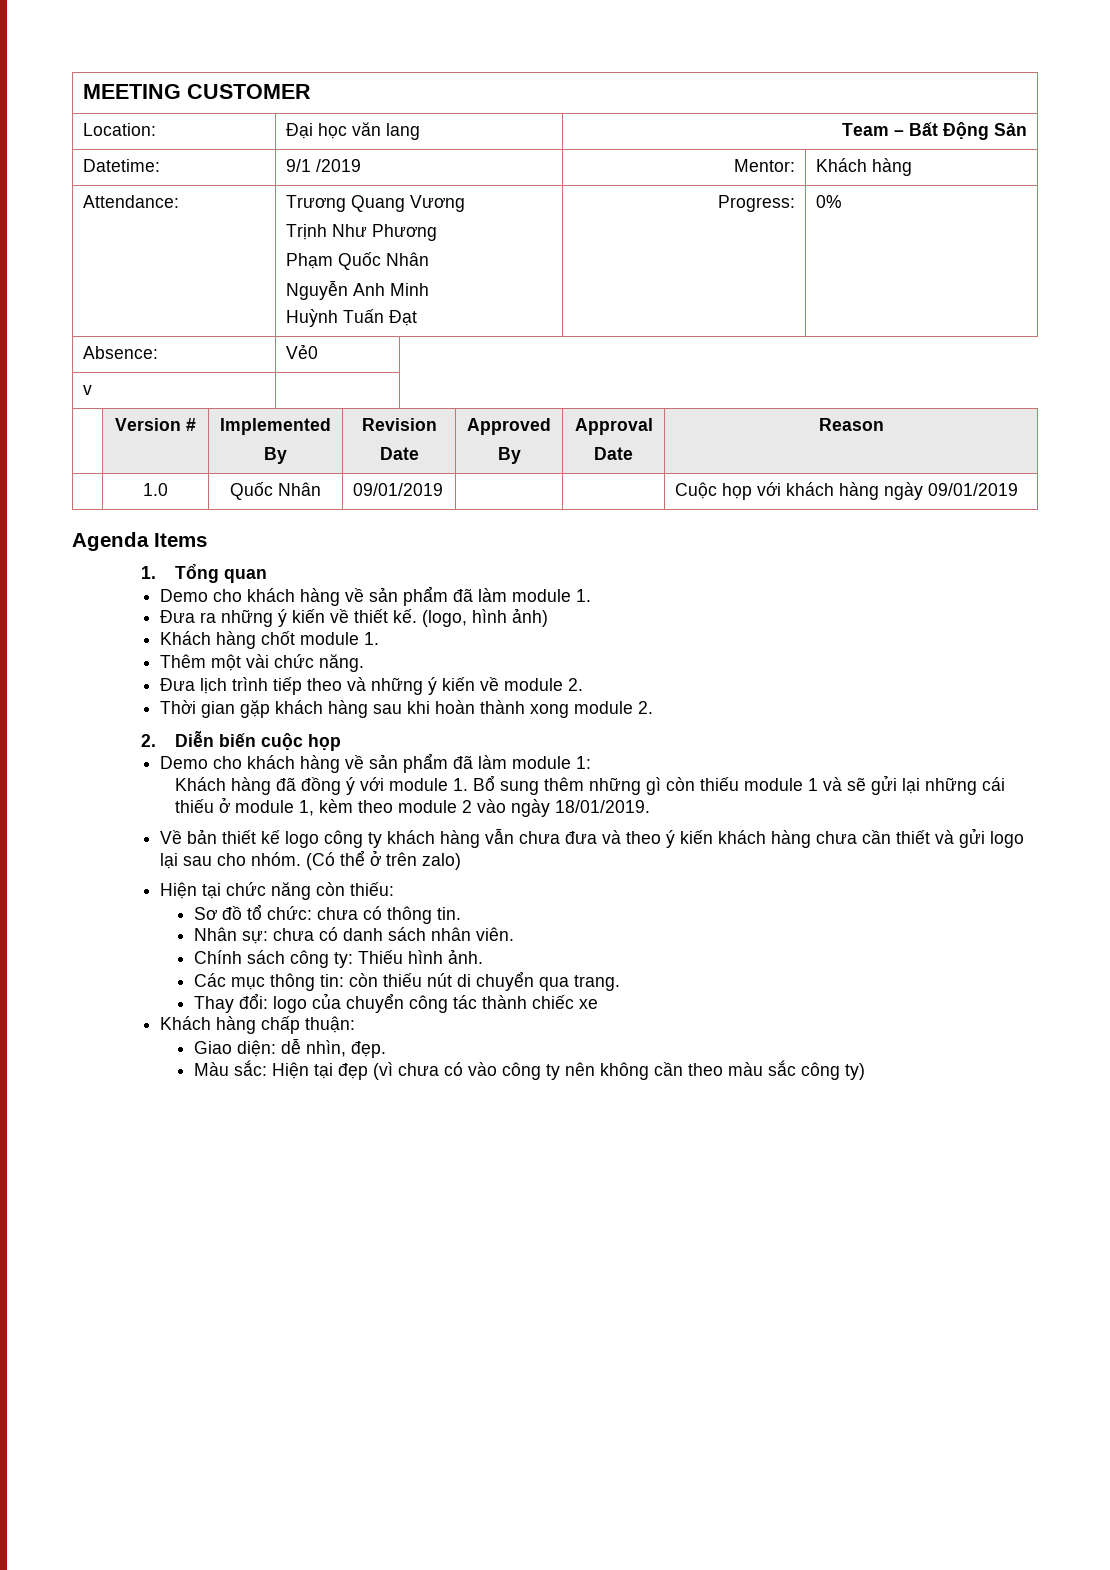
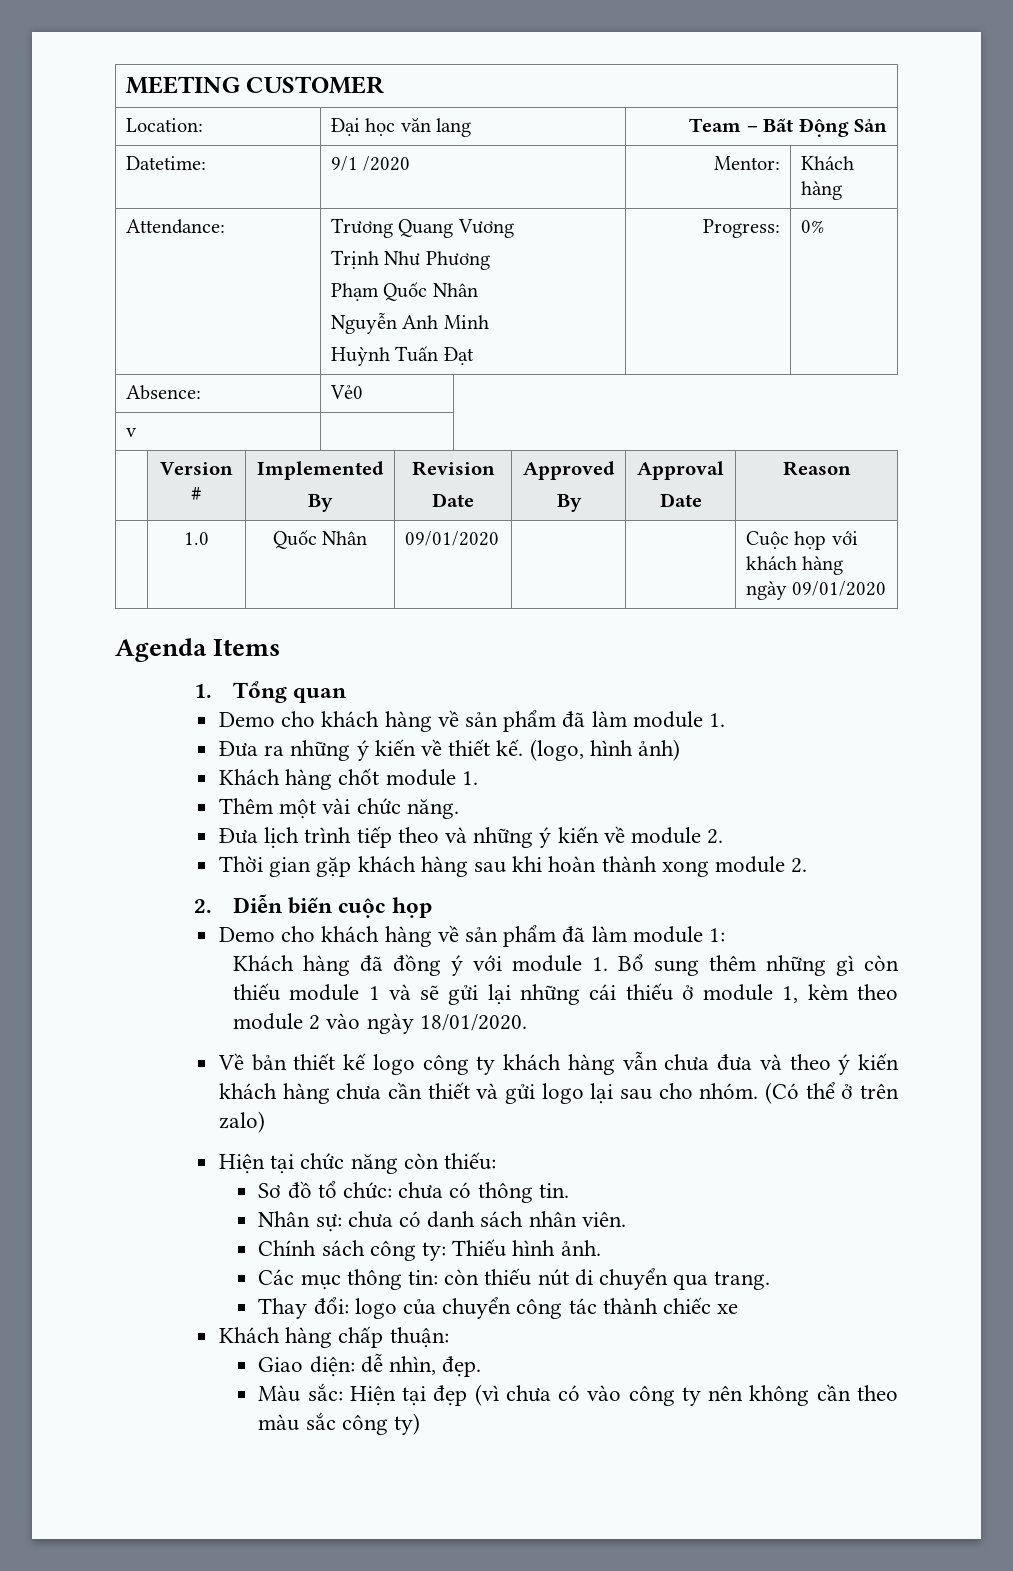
- Datetime: | 9/1 /2019 | Mentor: | Khách hàng
+ Datetime: | 9/1 /2020 | Mentor: | Khách hàng
- | 1.0 | Quốc Nhân | 09/01/2019 | | | Cuộc họp với khách hàng ngày 09/01/2019
+ | 1.0 | Quốc Nhân | 09/01/2020 | | | Cuộc họp với khách hàng ngày 09/01/2020
- Khách hàng đã đồng ý với module 1. Bổ sung thêm những gì còn thiếu module 1 và sẽ gửi lại những cái thiếu ở module 1, kèm theo module 2 vào ngày 18/01/2019.
+ Khách hàng đã đồng ý với module 1. Bổ sung thêm những gì còn thiếu module 1 và sẽ gửi lại những cái thiếu ở module 1, kèm theo module 2 vào ngày 18/01/2020.

